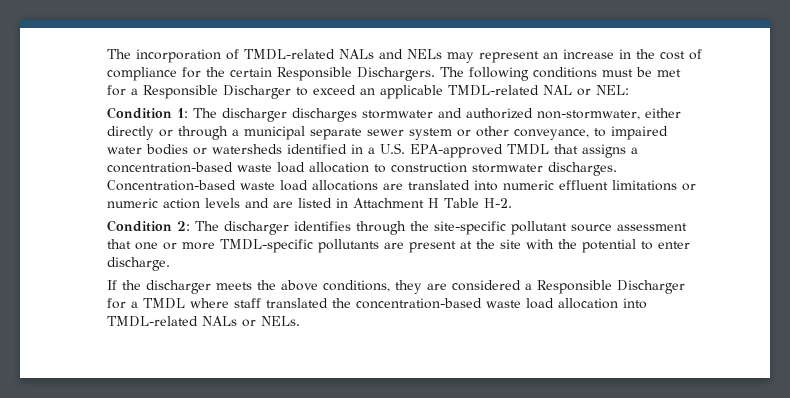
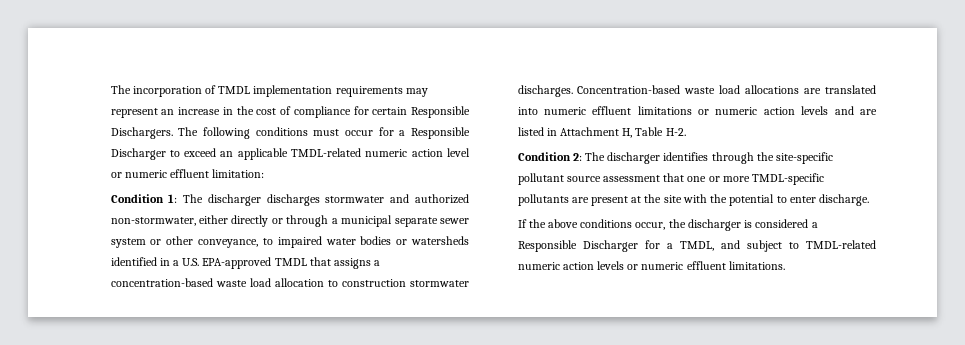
- The incorporation of TMDL-related NALs and NELs may represent an increase in the cost of compliance for the certain Responsible Dischargers.
+ The incorporation of TMDL implementation requirements may represent an increase in the cost of compliance for certain Responsible Dischargers.
- The following conditions must be met for a Responsible Discharger to exceed an applicable TMDL-related NAL or NEL:
+ The following conditions must occur for a Responsible Discharger to exceed an applicable TMDL-related numeric action level or numeric effluent limitation:
- Concentration-based waste load allocations are translated into numeric effluent limitations or numeric action levels and are listed in Attachment H Table H-2.
+ Concentration-based waste load allocations are translated into numeric effluent limitations or numeric action levels and are listed in Attachment H, Table H-2.
- If the discharger meets the above conditions, they are considered a Responsible Discharger for a TMDL where staff translated the concentration-based waste load allocation into TMDL-related NALs or NELs.
+ If the above conditions occur, the discharger is considered a Responsible Discharger for a TMDL, and subject to TMDL-related numeric action levels or numeric effluent limitations.

